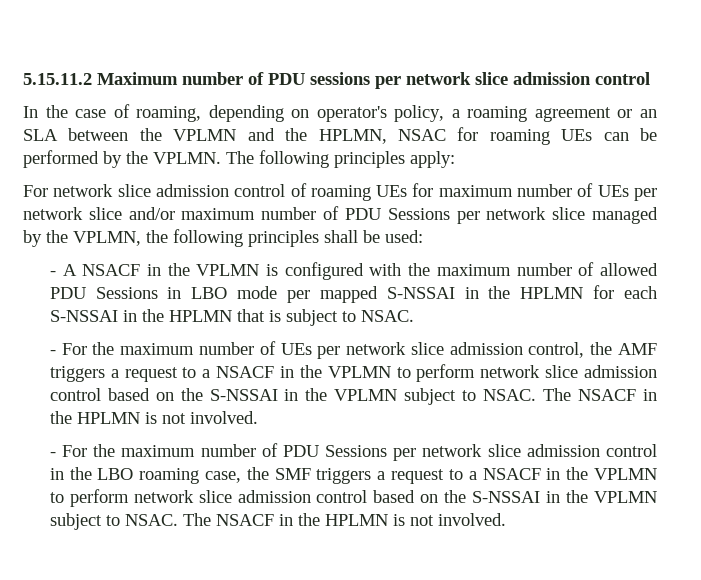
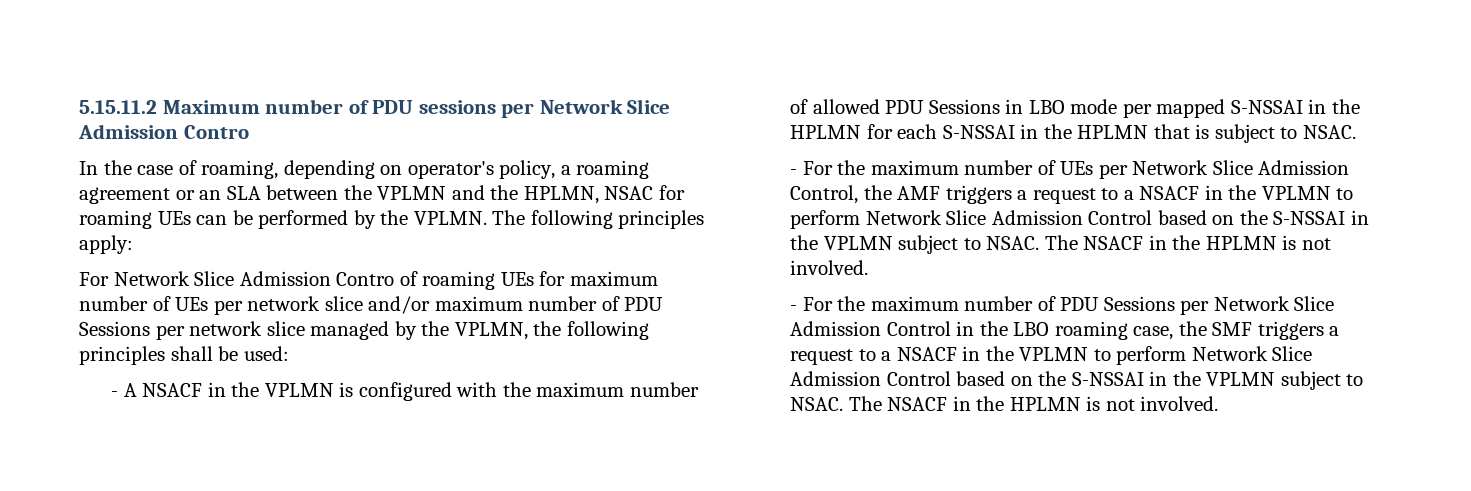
- 5.15.11.2 Maximum number of PDU sessions per network slice admission control
+ 5.15.11.2 Maximum number of PDU sessions per Network Slice Admission Contro
- For network slice admission control of roaming UEs for maximum number of UEs per network slice and/or maximum number of PDU Sessions per network slice managed by the VPLMN, the following principles shall be used:
+ For Network Slice Admission Contro of roaming UEs for maximum number of UEs per network slice and/or maximum number of PDU Sessions per network slice managed by the VPLMN, the following principles shall be used:
- - For the maximum number of UEs per network slice admission control, the AMF triggers a request to a NSACF in the VPLMN to perform network slice admission control based on the S-NSSAI in the VPLMN subject to NSAC.
+ - For the maximum number of UEs per Network Slice Admission Control, the AMF triggers a request to a NSACF in the VPLMN to perform Network Slice Admission Control based on the S-NSSAI in the VPLMN subject to NSAC.
- - For the maximum number of PDU Sessions per network slice admission control in the LBO roaming case, the SMF triggers a request to a NSACF in the VPLMN to perform network slice admission control based on the S-NSSAI in the VPLMN subject to NSAC.
+ - For the maximum number of PDU Sessions per Network Slice Admission Control in the LBO roaming case, the SMF triggers a request to a NSACF in the VPLMN to perform Network Slice Admission Control based on the S-NSSAI in the VPLMN subject to NSAC.

